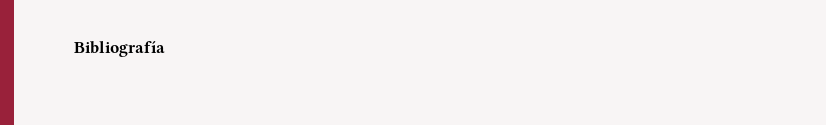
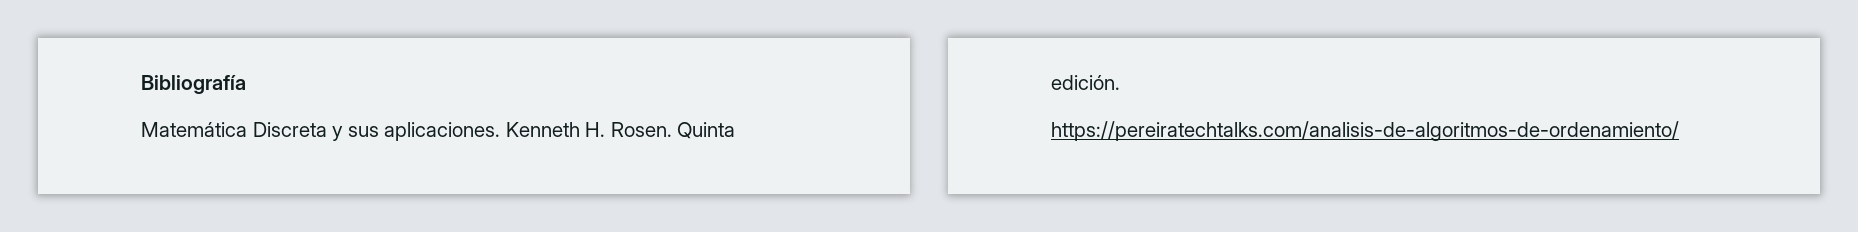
+ Matemática Discreta y sus aplicaciones. Kenneth H. Rosen. Quinta edición.
+ https://pereiratechtalks.com/analisis-de-algoritmos-de-ordenamiento/

